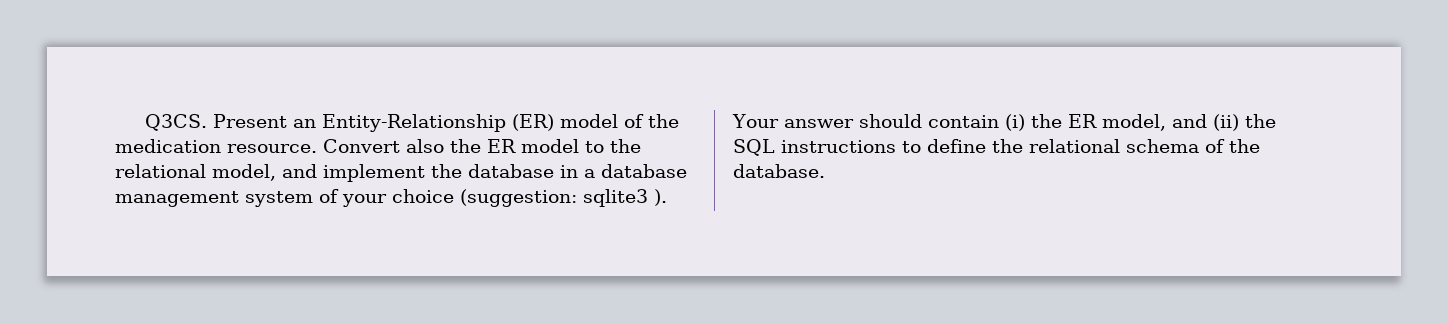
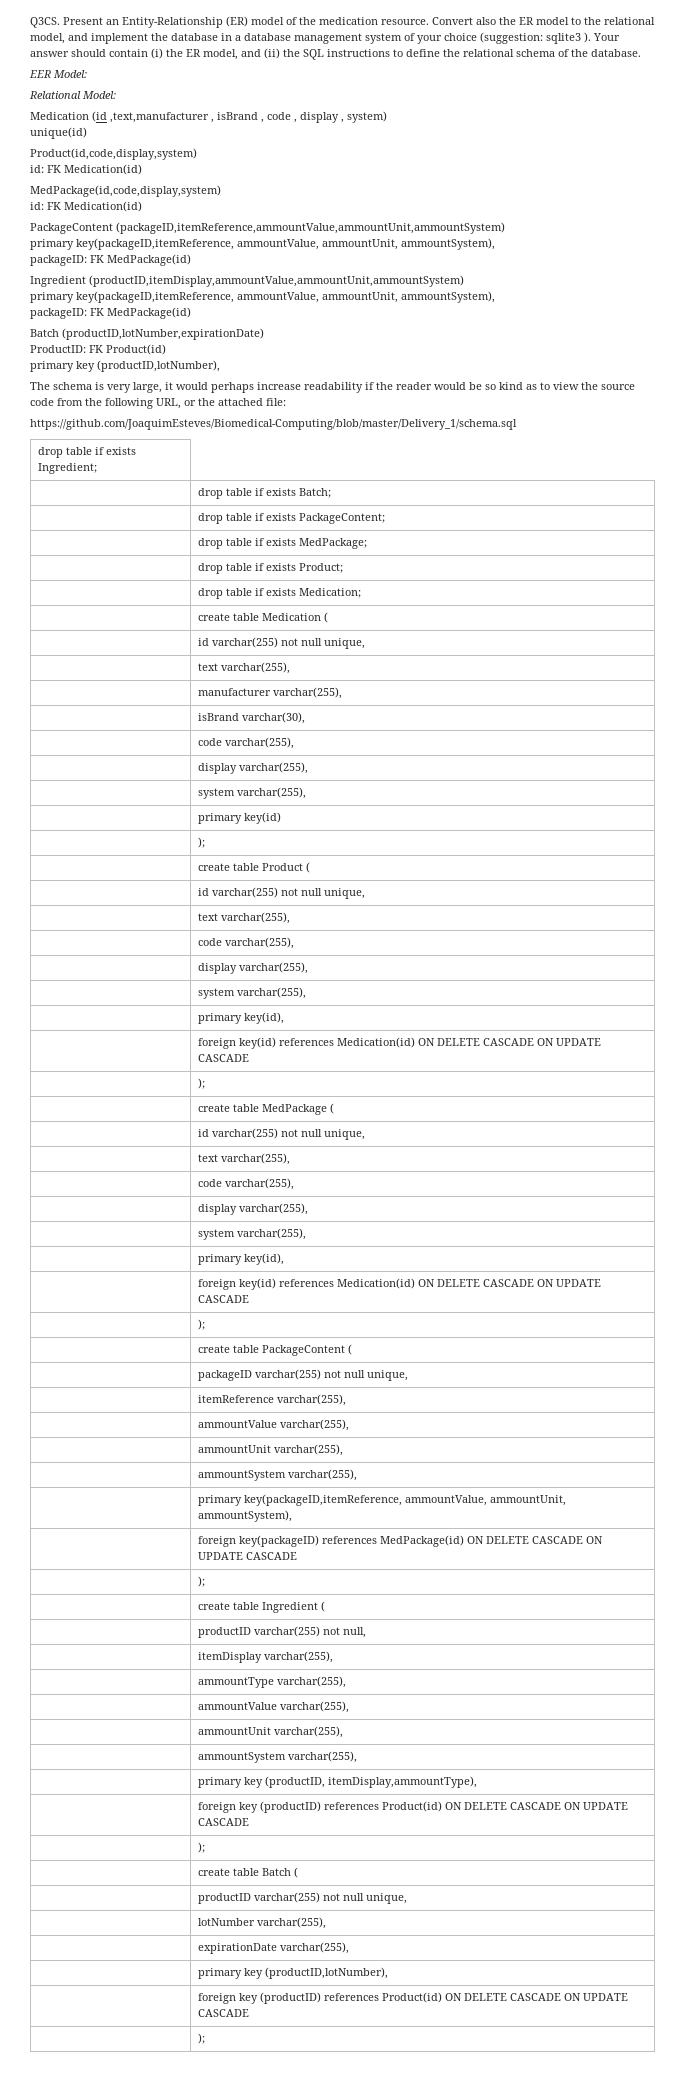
+ EER Model:
+ Relational Model:
+ Medication (id ,text,manufacturer , isBrand , code , display , system)
+ unique(id)
+ Product(id,code,display,system)
+ id: FK Medication(id)
+ MedPackage(id,code,display,system)
+ id: FK Medication(id)
+ PackageContent (packageID,itemReference,ammountValue,ammountUnit,ammountSystem)
+ primary key(packageID,itemReference, ammountValue, ammountUnit, ammountSystem),
+ packageID: FK MedPackage(id)
+ Ingredient (productID,itemDisplay,ammountValue,ammountUnit,ammountSystem)
+ primary key(packageID,itemReference, ammountValue, ammountUnit, ammountSystem),
+ packageID: FK MedPackage(id)
+ Batch (productID,lotNumber,expirationDate)
+ ProductID: FK Product(id)
+ primary key (productID,lotNumber),
+ The schema is very large, it would perhaps increase readability if the reader would be so kind as to view the source code from the following URL, or the attached file:
+ https://github.com/JoaquimEsteves/Biomedical-Computing/blob/master/Delivery_1/schema.sql
+ drop table if exists Ingredient;
+ | drop table if exists Batch;
+ | drop table if exists PackageContent;
+ | drop table if exists MedPackage;
+ | drop table if exists Product;
+ | drop table if exists Medication;
+ | create table Medication (
+ | id varchar(255) not null unique,
+ | text varchar(255),
+ | manufacturer varchar(255),
+ | isBrand varchar(30),
+ | code varchar(255),
+ | display varchar(255),
+ | system varchar(255),
+ | primary key(id)
+ | );
+ | create table Product (
+ | id varchar(255) not null unique,
+ | text varchar(255),
+ | code varchar(255),
+ | display varchar(255),
+ | system varchar(255),
+ | primary key(id),
+ | foreign key(id) references Medication(id) ON DELETE CASCADE ON UPDATE CASCADE
+ | );
+ | create table MedPackage (
+ | id varchar(255) not null unique,
+ | text varchar(255),
+ | code varchar(255),
+ | display varchar(255),
+ | system varchar(255),
+ | primary key(id),
+ | foreign key(id) references Medication(id) ON DELETE CASCADE ON UPDATE CASCADE
+ | );
+ | create table PackageContent (
+ | packageID varchar(255) not null unique,
+ | itemReference varchar(255),
+ | ammountValue varchar(255),
+ | ammountUnit varchar(255),
+ | ammountSystem varchar(255),
+ | primary key(packageID,itemReference, ammountValue, ammountUnit, ammountSystem),
+ | foreign key(packageID) references MedPackage(id) ON DELETE CASCADE ON UPDATE CASCADE
+ | );
+ | create table Ingredient (
+ | productID varchar(255) not null,
+ | itemDisplay varchar(255),
+ | ammountType varchar(255),
+ | ammountValue varchar(255),
+ | ammountUnit varchar(255),
+ | ammountSystem varchar(255),
+ | primary key (productID, itemDisplay,ammountType),
+ | foreign key (productID) references Product(id) ON DELETE CASCADE ON UPDATE CASCADE
+ | );
+ | create table Batch (
+ | productID varchar(255) not null unique,
+ | lotNumber varchar(255),
+ | expirationDate varchar(255),
+ | primary key (productID,lotNumber),
+ | foreign key (productID) references Product(id) ON DELETE CASCADE ON UPDATE CASCADE
+ | );

